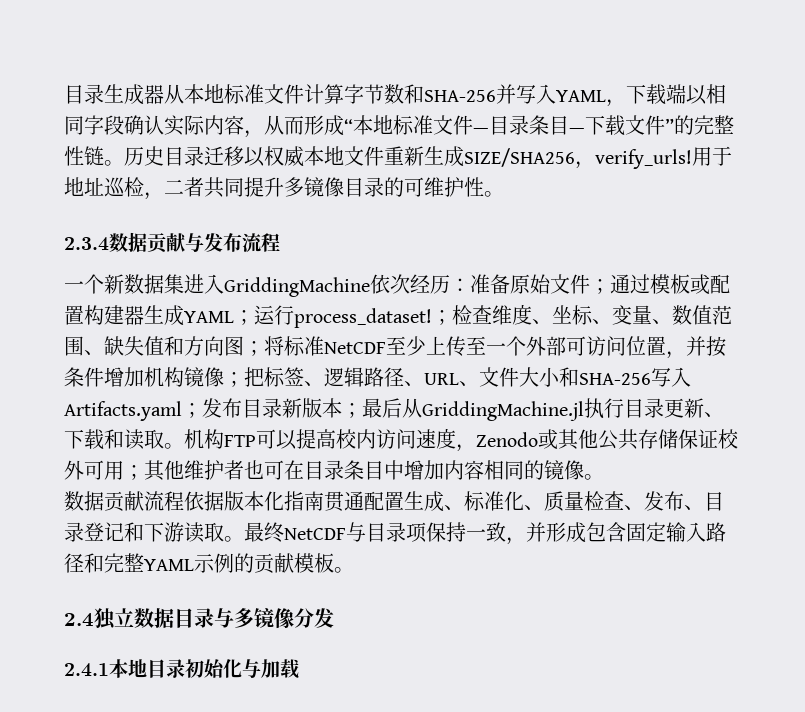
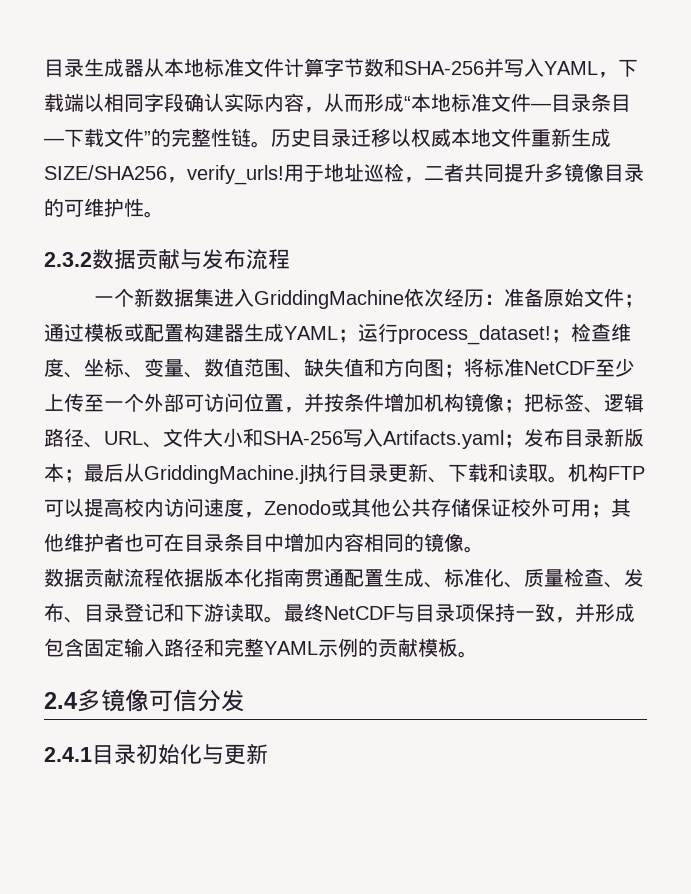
- 2.3.4数据贡献与发布流程
+ 2.3.2数据贡献与发布流程
- 2.4独立数据目录与多镜像分发
+ 2.4多镜像可信分发
- 2.4.1本地目录初始化与加载
+ 2.4.1目录初始化与更新

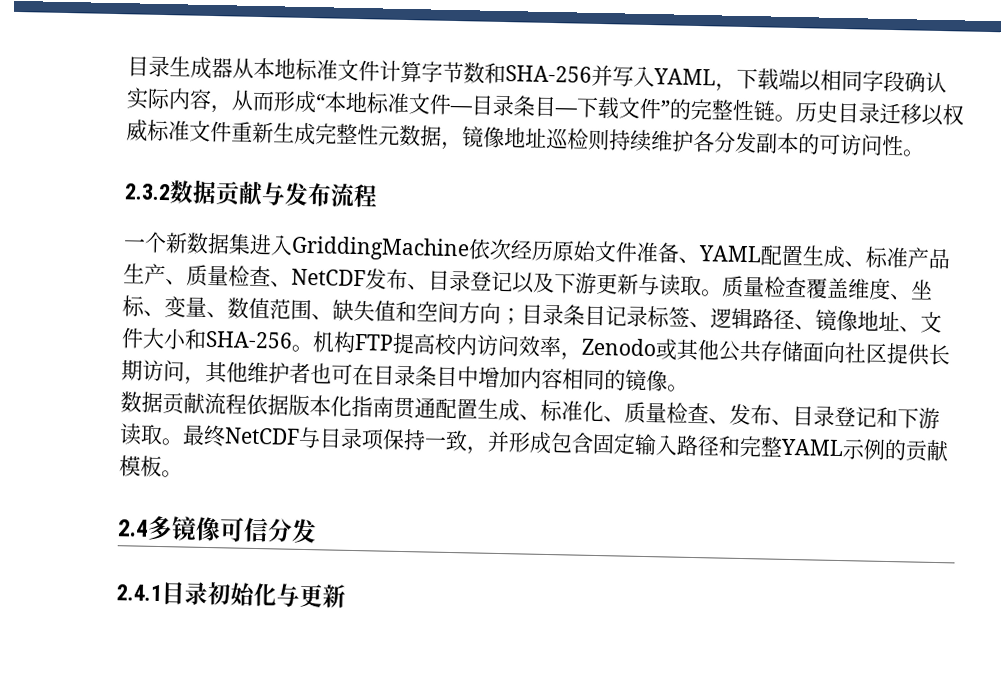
- 历史目录迁移以权威本地文件重新生成SIZE/SHA256，verify_urls!用于地址巡检，二者共同提升多镜像目录的可维护性。
+ 历史目录迁移以权威标准文件重新生成完整性元数据，镜像地址巡检则持续维护各分发副本的可访问性。
- 一个新数据集进入GriddingMachine依次经历：准备原始文件；通过模板或配置构建器生成YAML；运行process_dataset!；检查维度、坐标、变量、数值范围、缺失值和方向图；将标准NetCDF至少上传至一个外部可访问位置，并按条件增加机构镜像；把标签、逻辑路径、URL、文件大小和SHA-256写入Artifacts.yaml；发布目录新版本；最后从GriddingMachine.jl执行目录更新、下载和读取。
+ 一个新数据集进入GriddingMachine依次经历原始文件准备、YAML配置生成、标准产品生产、质量检查、NetCDF发布、目录登记以及下游更新与读取。质量检查覆盖维度、坐标、变量、数值范围、缺失值和空间方向；目录条目记录标签、逻辑路径、镜像地址、文件大小和SHA-256。
- 机构FTP可以提高校内访问速度，Zenodo或其他公共存储保证校外可用；其他维护者也可在目录条目中增加内容相同的镜像。
+ 机构FTP提高校内访问效率，Zenodo或其他公共存储面向社区提供长期访问，其他维护者也可在目录条目中增加内容相同的镜像。

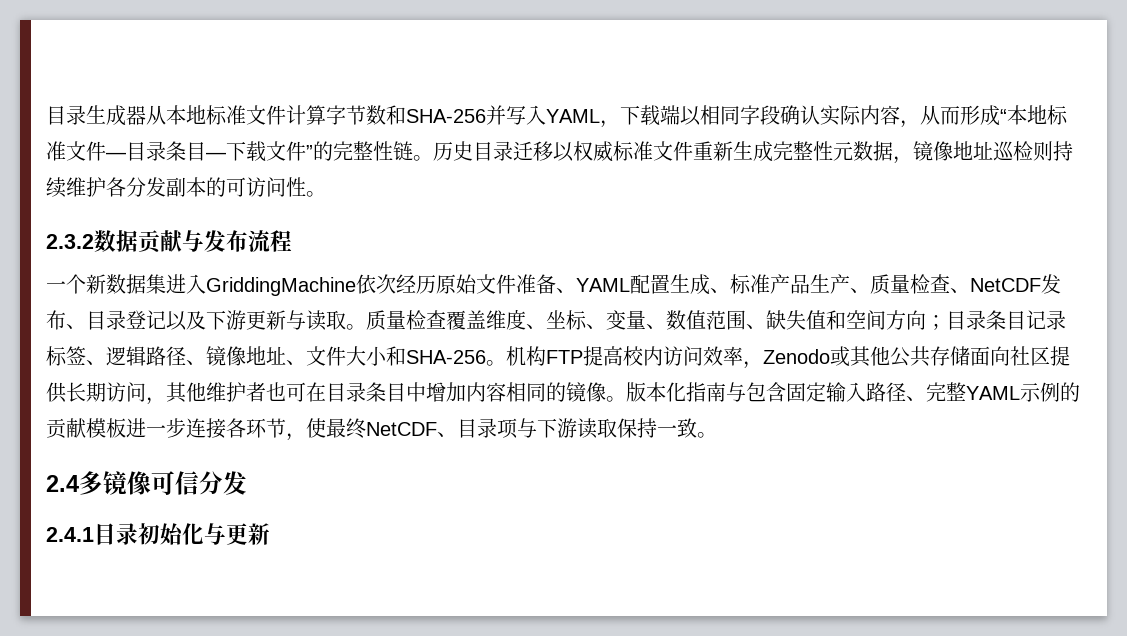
- 机构FTP提高校内访问效率，Zenodo或其他公共存储面向社区提供长期访问，其他维护者也可在目录条目中增加内容相同的镜像。
- 数据贡献流程依据版本化指南贯通配置生成、标准化、质量检查、发布、目录登记和下游读取。最终NetCDF与目录项保持一致，并形成包含固定输入路径和完整YAML示例的贡献模板。
+ 机构FTP提高校内访问效率，Zenodo或其他公共存储面向社区提供长期访问，其他维护者也可在目录条目中增加内容相同的镜像。版本化指南与包含固定输入路径、完整YAML示例的贡献模板进一步连接各环节，使最终NetCDF、目录项与下游读取保持一致。

